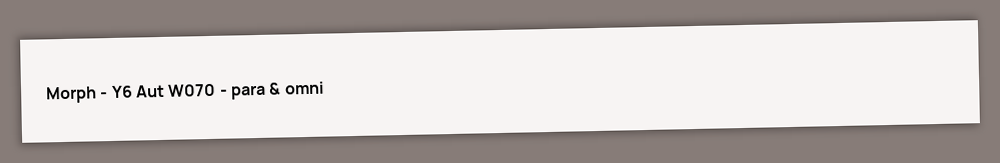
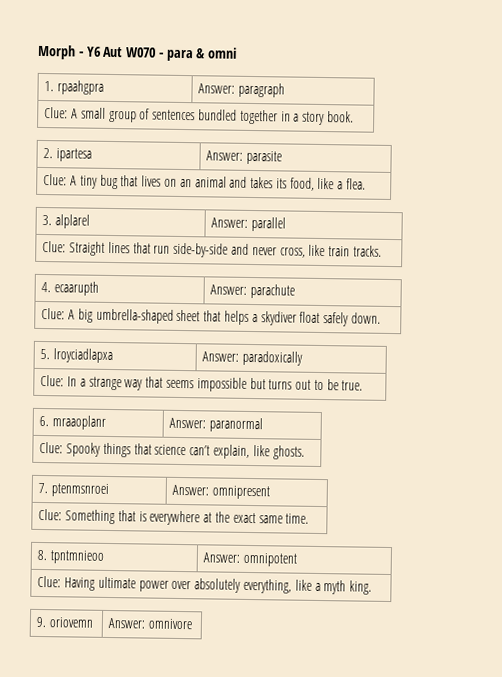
+ 1. rpaahgpra | Answer: paragraph
+ Clue: A small group of sentences bundled together in a story book.
+ 2. ipartesa | Answer: parasite
+ Clue: A tiny bug that lives on an animal and takes its food, like a flea.
+ 3. alplarel | Answer: parallel
+ Clue: Straight lines that run side-by-side and never cross, like train tracks.
+ 4. ecaarupth | Answer: parachute
+ Clue: A big umbrella-shaped sheet that helps a skydiver float safely down.
+ 5. lroyciadlapxa | Answer: paradoxically
+ Clue: In a strange way that seems impossible but turns out to be true.
+ 6. mraaoplanr | Answer: paranormal
+ Clue: Spooky things that science can’t explain, like ghosts.
+ 7. ptenmsnroei | Answer: omnipresent
+ Clue: Something that is everywhere at the exact same time.
+ 8. tpntmnieoo | Answer: omnipotent
+ Clue: Having ultimate power over absolutely everything, like a myth king.
+ 9. oriovemn | Answer: omnivore

